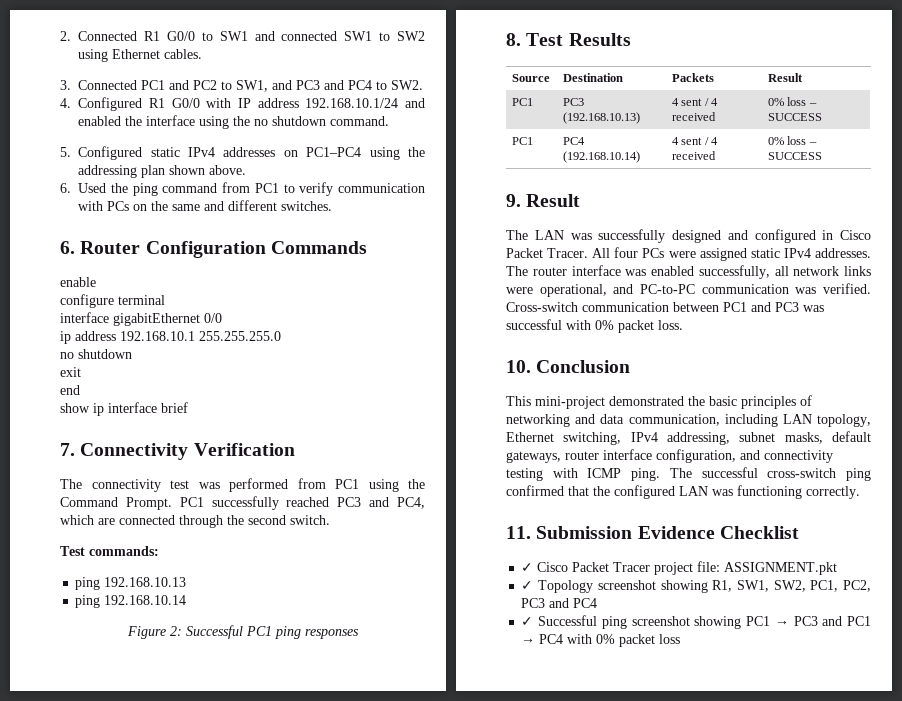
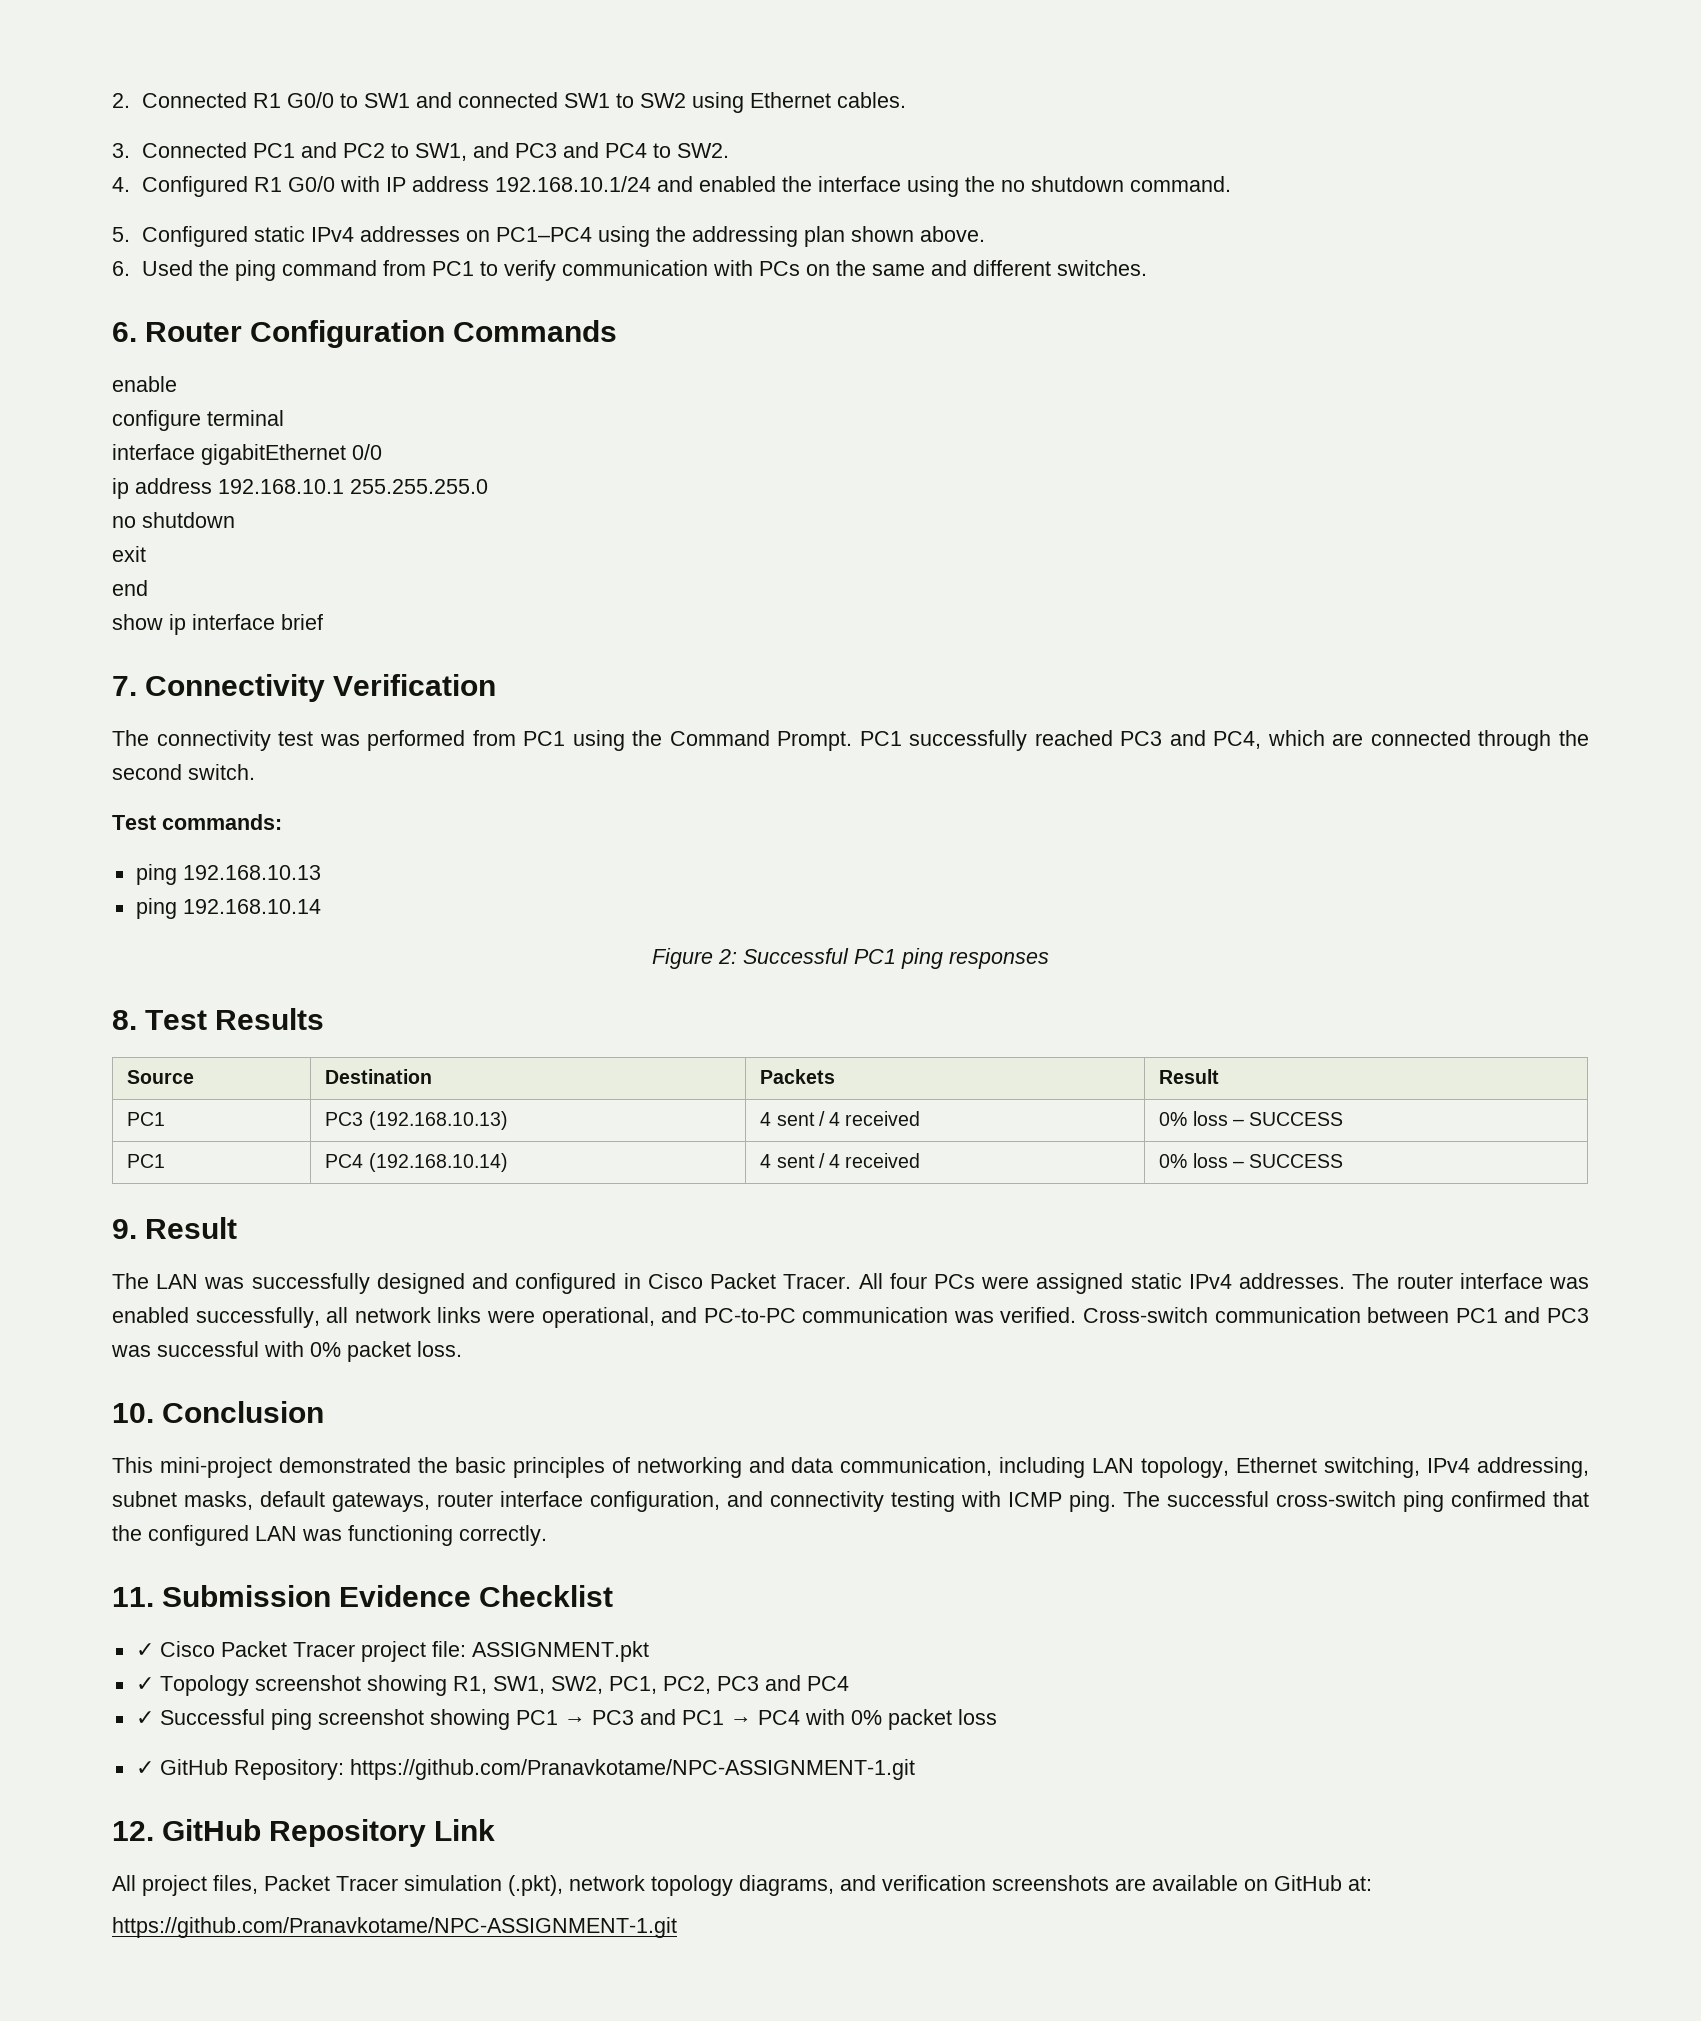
+ ✓ GitHub Repository: https://github.com/Pranavkotame/NPC-ASSIGNMENT-1.git
+ 12. GitHub Repository Link
+ All project files, Packet Tracer simulation (.pkt), network topology diagrams, and verification screenshots are available on GitHub at:
+ https://github.com/Pranavkotame/NPC-ASSIGNMENT-1.git

